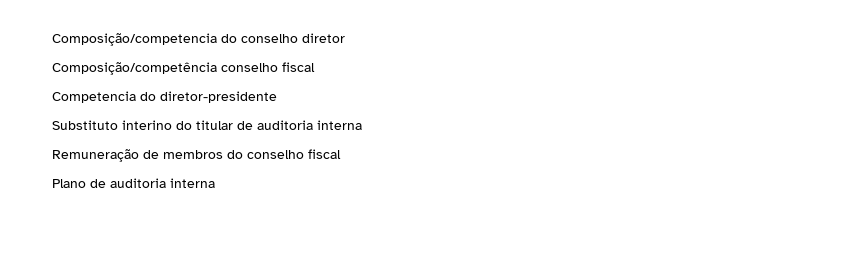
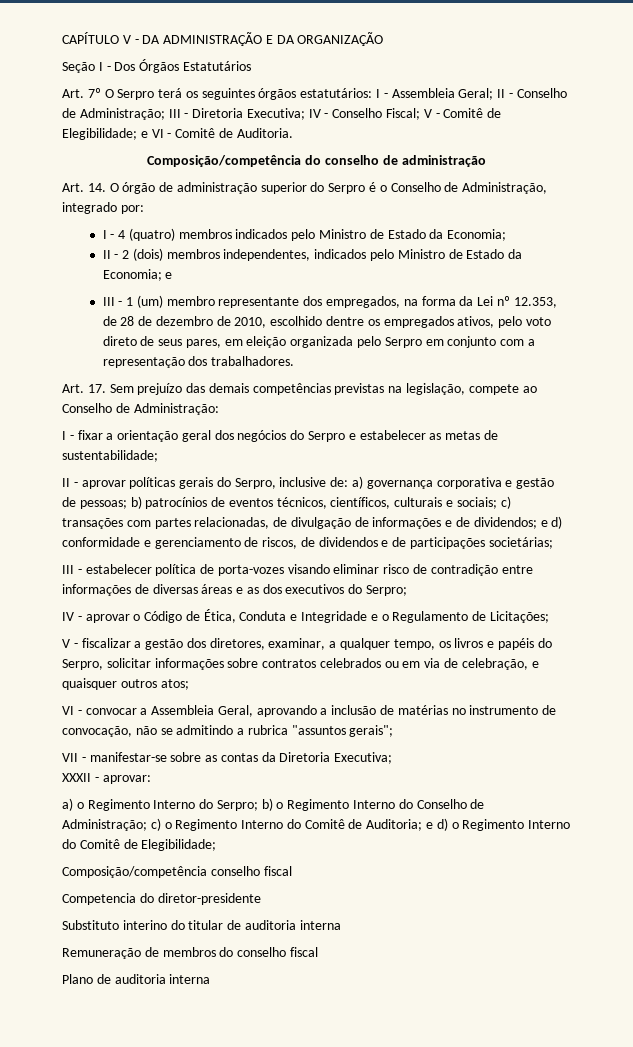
- Composição/competencia do conselho diretor
+ CAPÍTULO V - DA ADMINISTRAÇÃO E DA ORGANIZAÇÃO
+ Seção I - Dos Órgãos Estatutários
+ Art. 7º O Serpro terá os seguintes órgãos estatutários: I - Assembleia Geral; II - Conselho de Administração; III - Diretoria Executiva; IV - Conselho Fiscal; V - Comitê de Elegibilidade; e VI - Comitê de Auditoria.
+ Composição/competência do conselho de administração
+ Art. 14. O órgão de administração superior do Serpro é o Conselho de Administração, integrado por:
+ I - 4 (quatro) membros indicados pelo Ministro de Estado da Economia;
+ II - 2 (dois) membros independentes, indicados pelo Ministro de Estado da Economia; e
+ III - 1 (um) membro representante dos empregados, na forma da Lei nº 12.353, de 28 de dezembro de 2010, escolhido dentre os empregados ativos, pelo voto direto de seus pares, em eleição organizada pelo Serpro em conjunto com a representação dos trabalhadores.
+ Art. 17. Sem prejuízo das demais competências previstas na legislação, compete ao Conselho de Administração:
+ I - fixar a orientação geral dos negócios do Serpro e estabelecer as metas de sustentabilidade;
+ II - aprovar políticas gerais do Serpro, inclusive de: a) governança corporativa e gestão de pessoas; b) patrocínios de eventos técnicos, científicos, culturais e sociais; c) transações com partes relacionadas, de divulgação de informações e de dividendos; e d) conformidade e gerenciamento de riscos, de dividendos e de participações societárias;
+ III - estabelecer política de porta-vozes visando eliminar risco de contradição entre informações de diversas áreas e as dos executivos do Serpro;
+ IV - aprovar o Código de Ética, Conduta e Integridade e o Regulamento de Licitações;
+ V - fiscalizar a gestão dos diretores, examinar, a qualquer tempo, os livros e papéis do Serpro, solicitar informações sobre contratos celebrados ou em via de celebração, e quaisquer outros atos;
+ VI - convocar a Assembleia Geral, aprovando a inclusão de matérias no instrumento de convocação, não se admitindo a rubrica "assuntos gerais";
+ VII - manifestar-se sobre as contas da Diretoria Executiva;
+ XXXII - aprovar:
+ a) o Regimento Interno do Serpro; b) o Regimento Interno do Conselho de Administração; c) o Regimento Interno do Comitê de Auditoria; e d) o Regimento Interno do Comitê de Elegibilidade;

